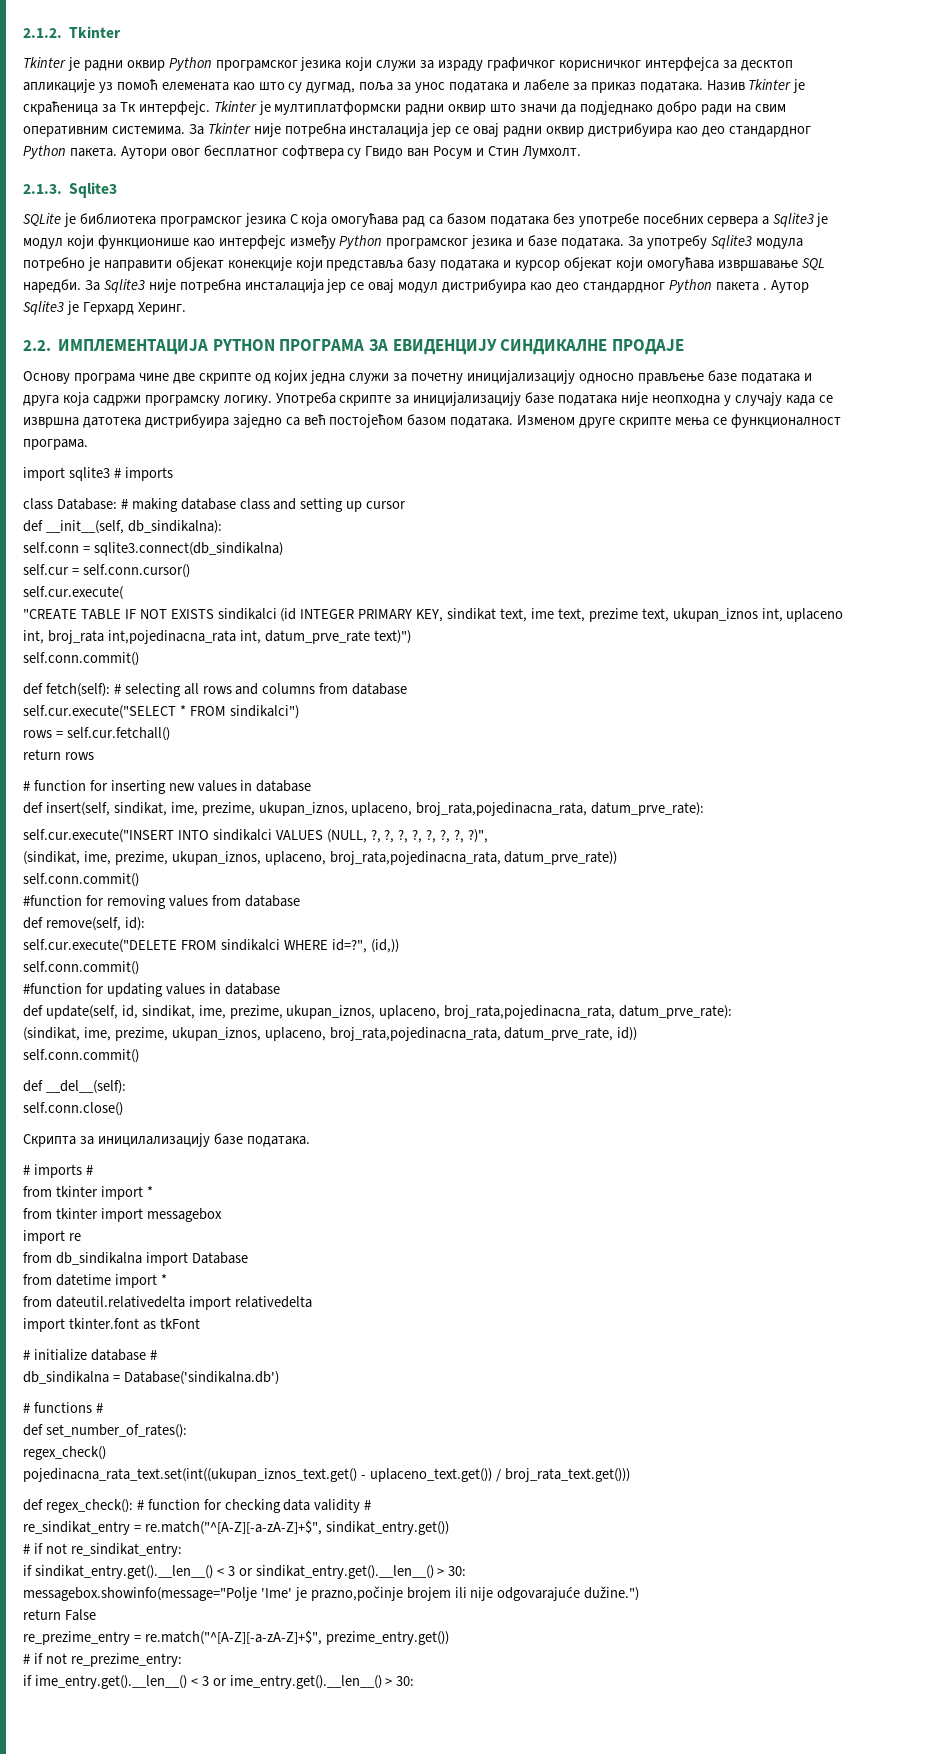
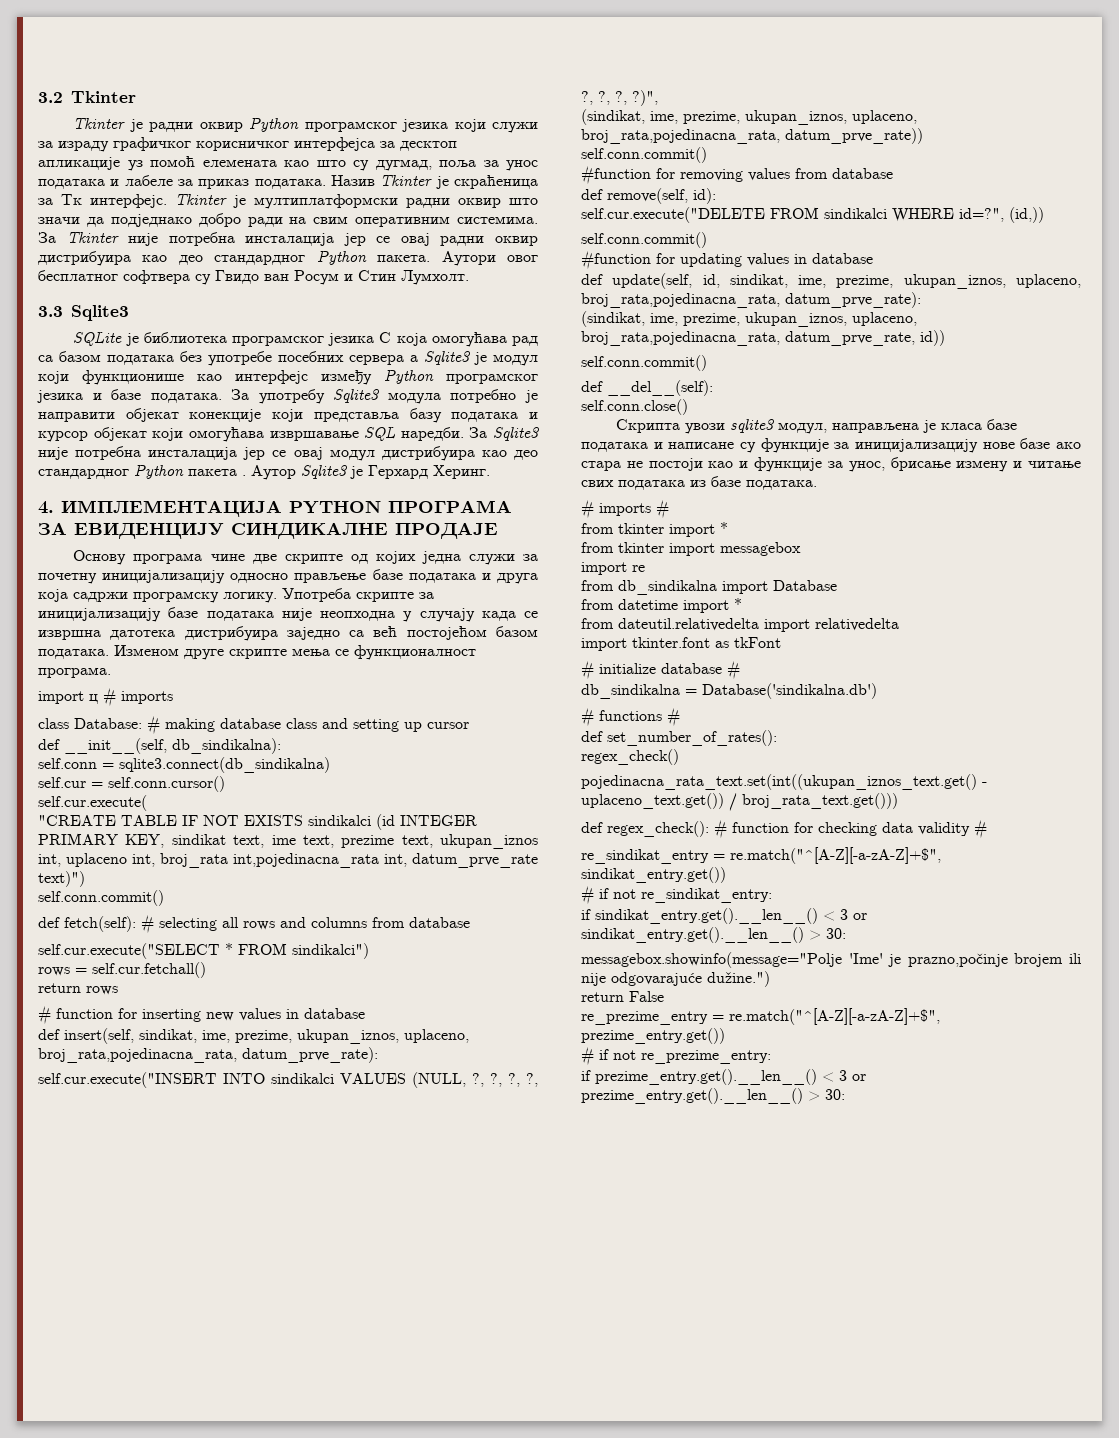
- 2.1.2. Tkinter
+ 3.2 Tkinter
- 2.1.3. Sqlite3
+ 3.3 Sqlite3
- 2.2. ИМПЛЕМЕНТАЦИЈА PYTHON ПРОГРАМА ЗА ЕВИДЕНЦИЈУ СИНДИКАЛНЕ ПРОДАЈЕ
+ 4. ИМПЛЕМЕНТАЦИЈА PYTHON ПРОГРАМА ЗА ЕВИДЕНЦИЈУ СИНДИКАЛНЕ ПРОДАЈЕ
- import sqlite3 # imports
+ import ц # imports
- Скрипта за иницилализацију базе података.
+ Скрипта увози sqlite3 модул, направљена је класа базе података и написане су функције за иницијализацију нове базе ако стара не постоји као и функције за унос, брисање измену и читање свих података из базе података.
- if ime_entry.get().__len__() < 3 or ime_entry.get().__len__() > 30:
+ if prezime_entry.get().__len__() < 3 or prezime_entry.get().__len__() > 30:

